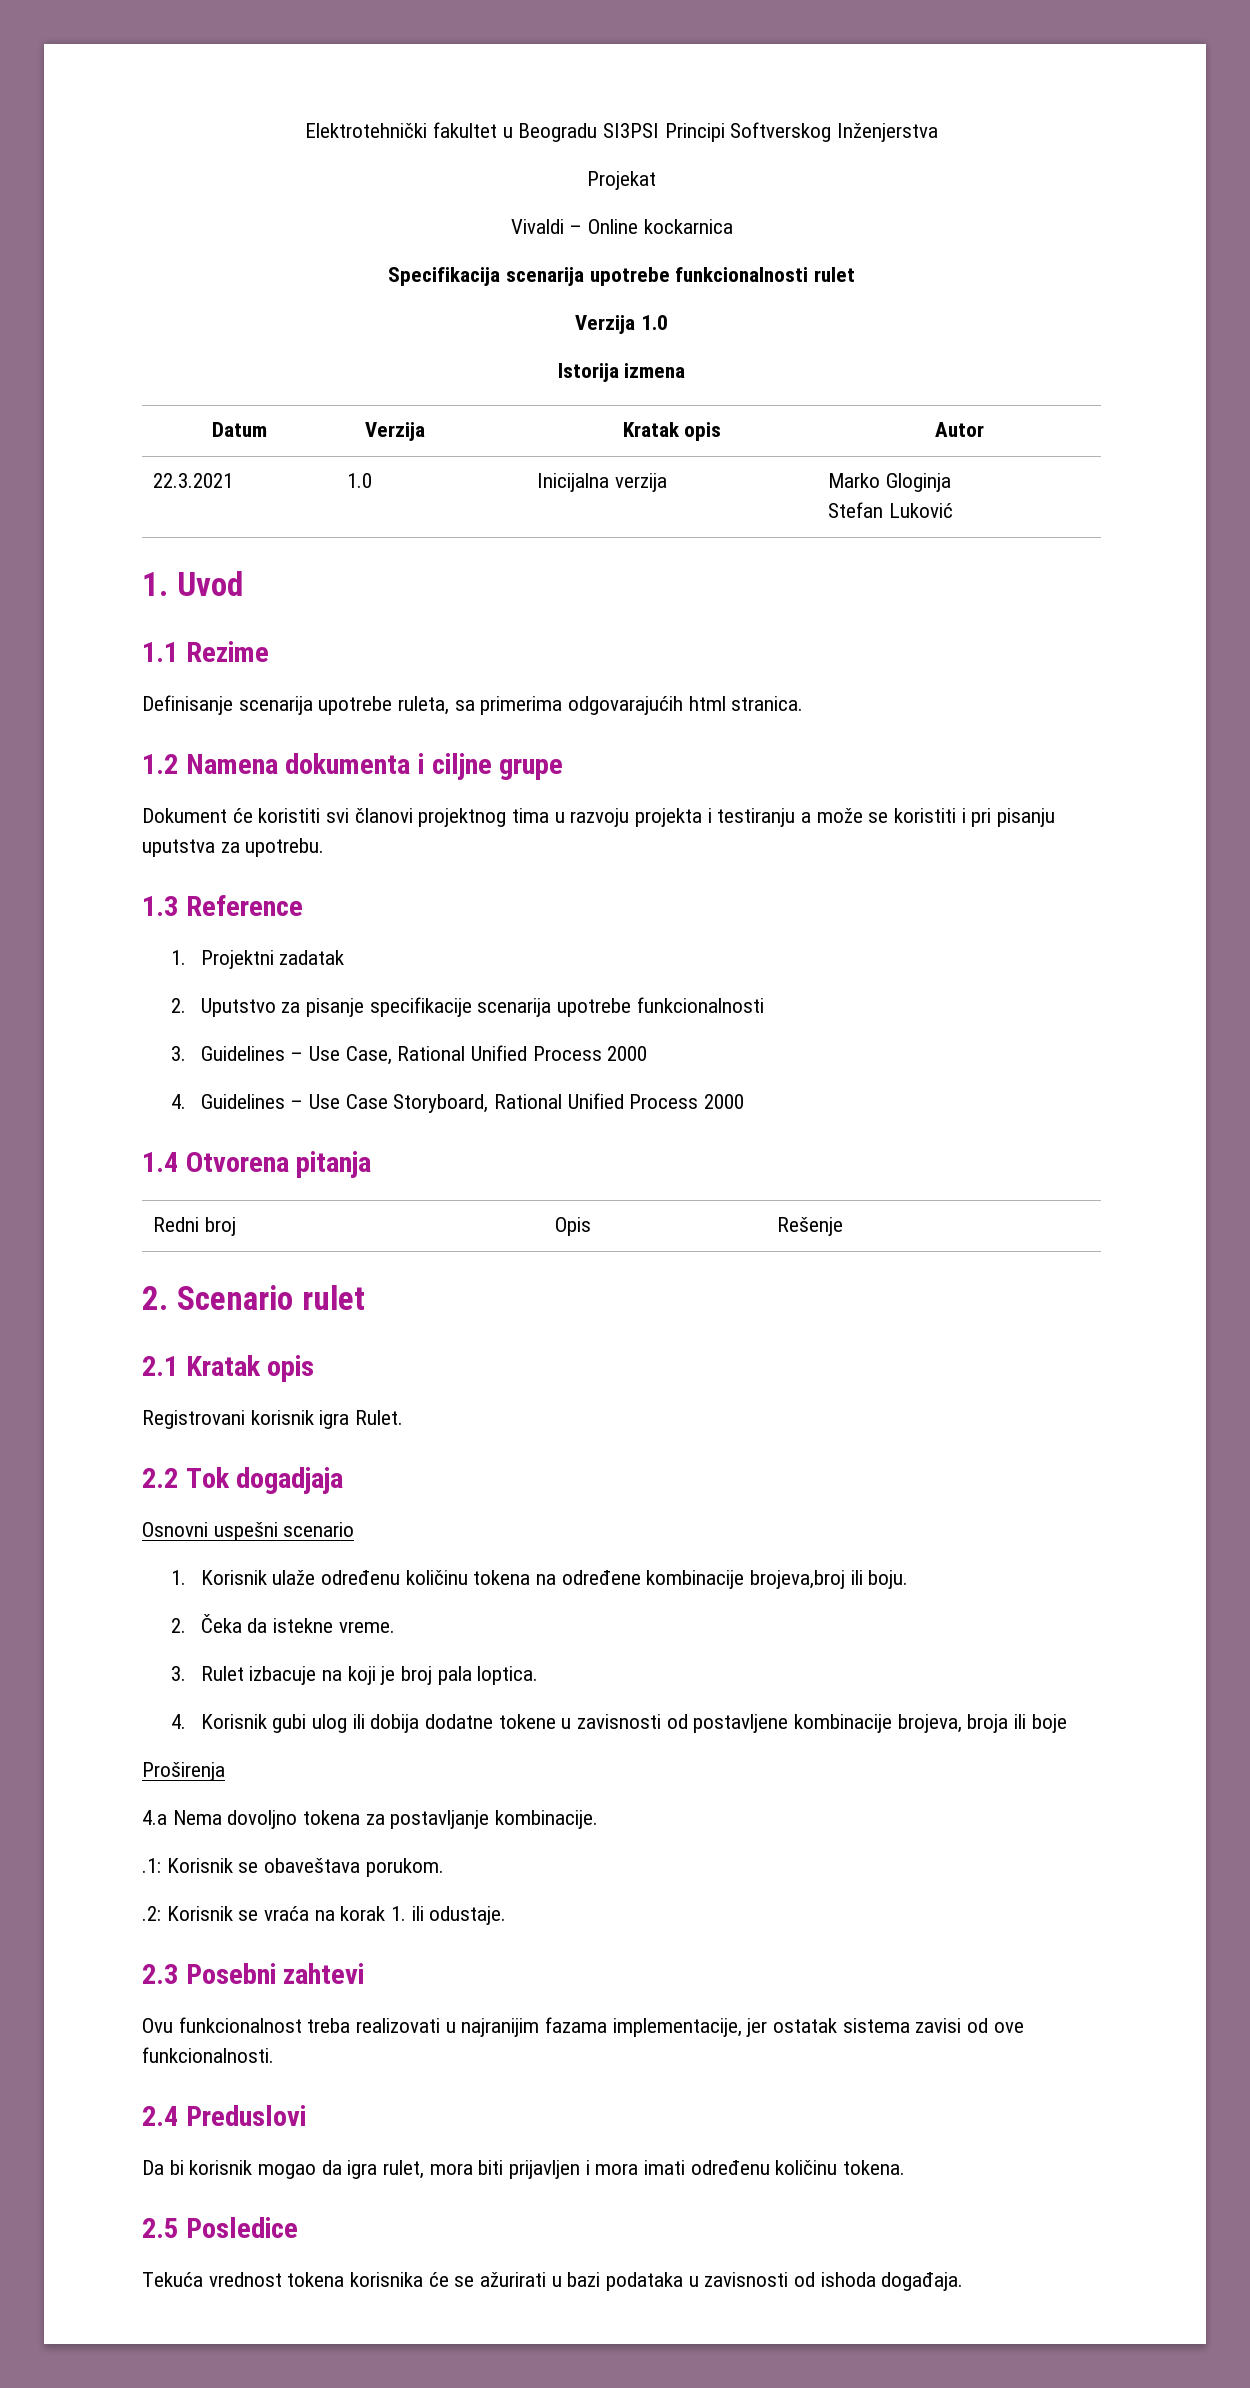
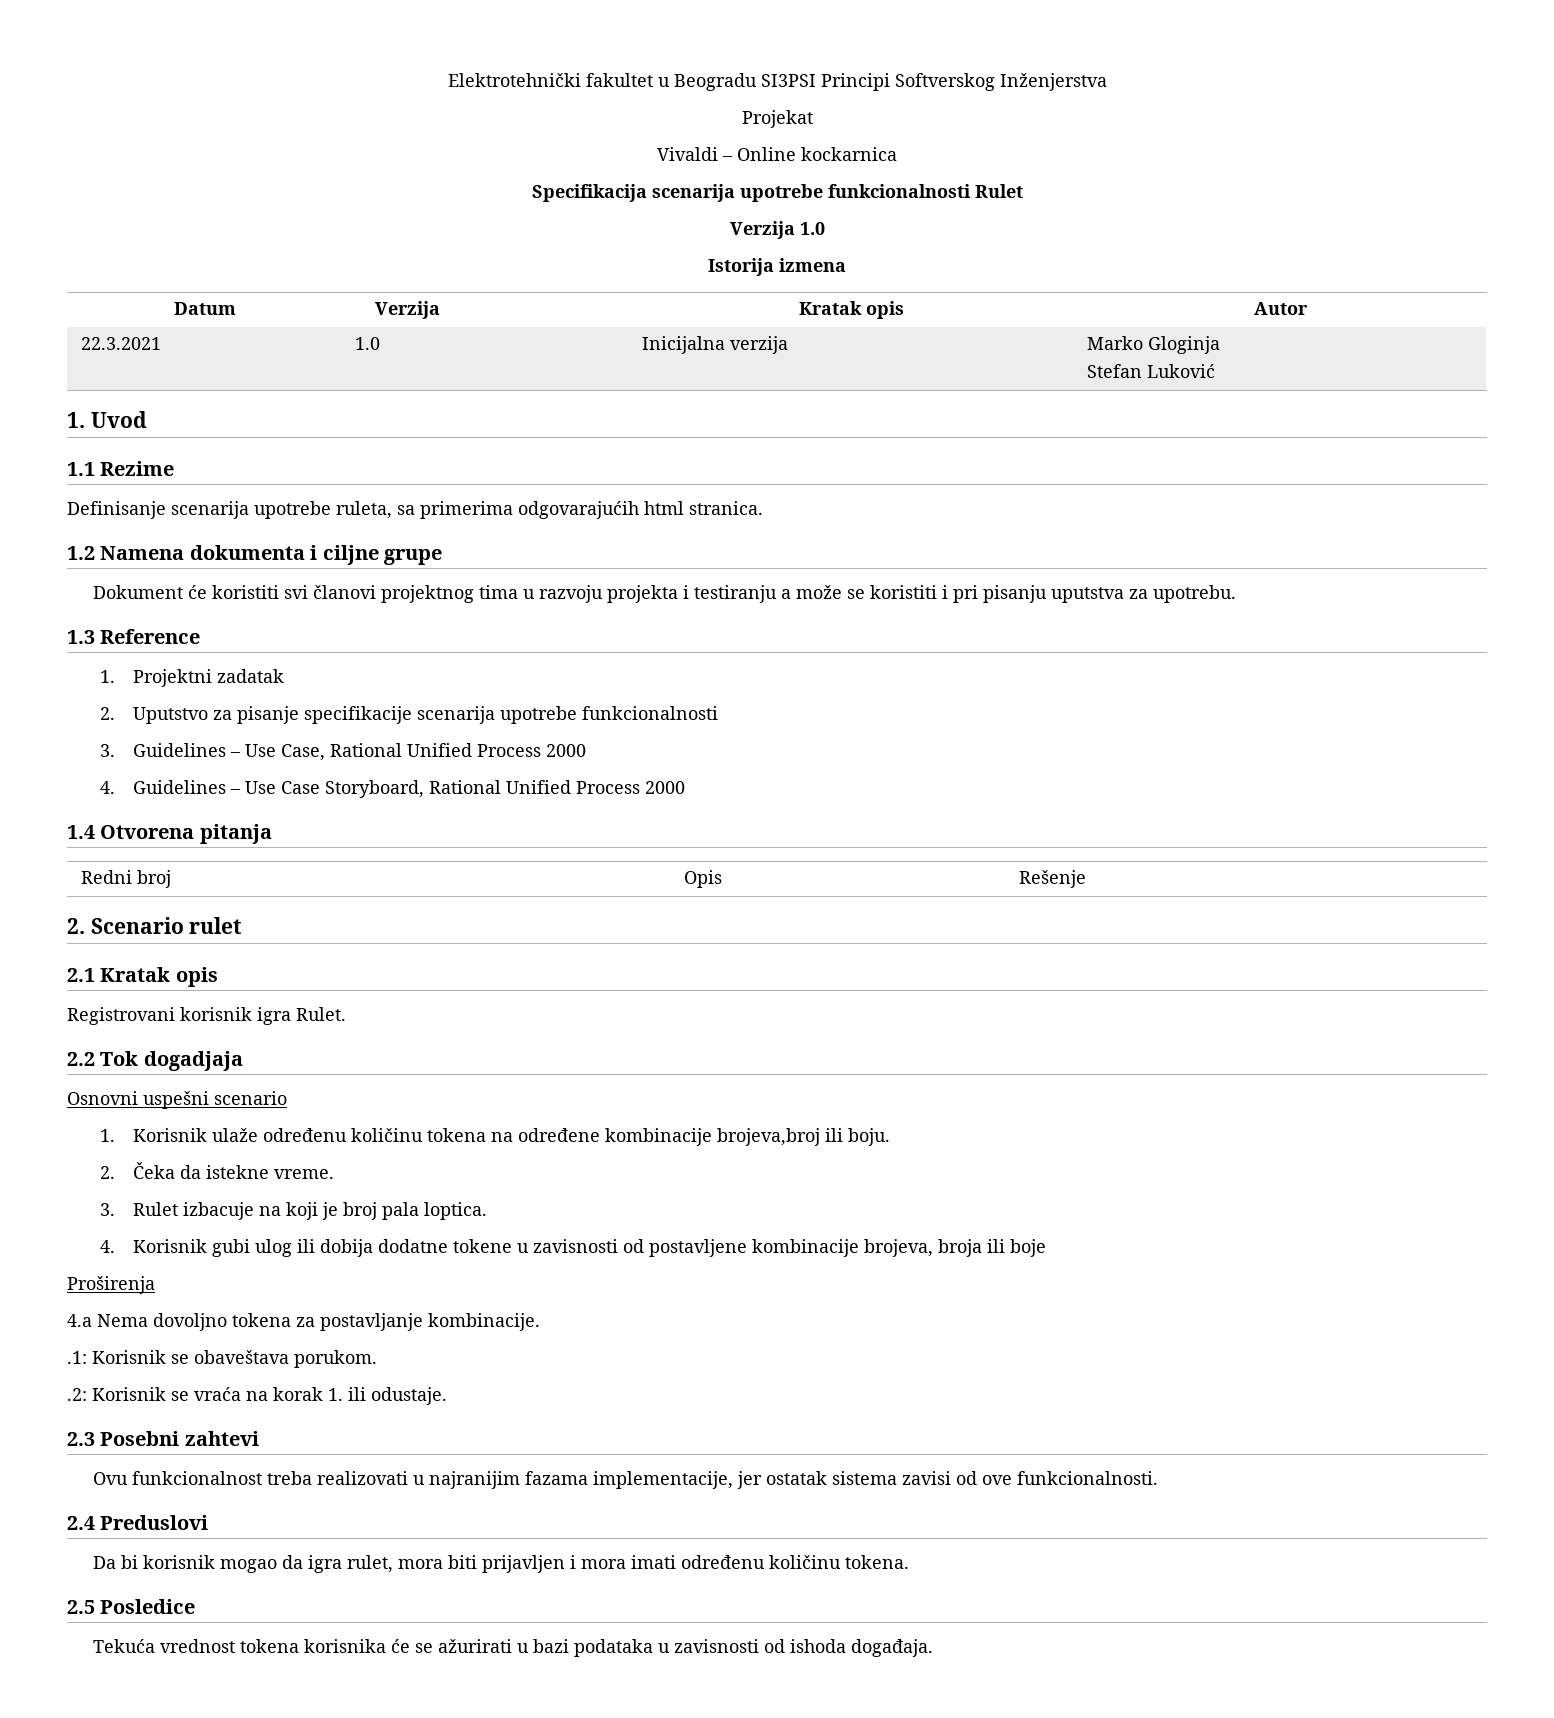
- Specifikacija scenarija upotrebe funkcionalnosti rulet
+ Specifikacija scenarija upotrebe funkcionalnosti Rulet

